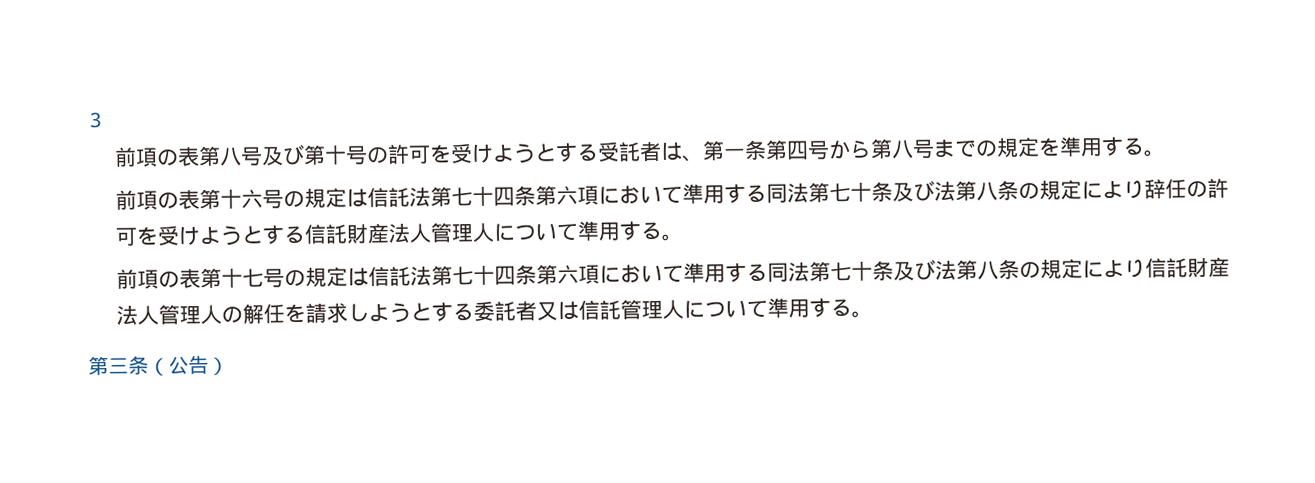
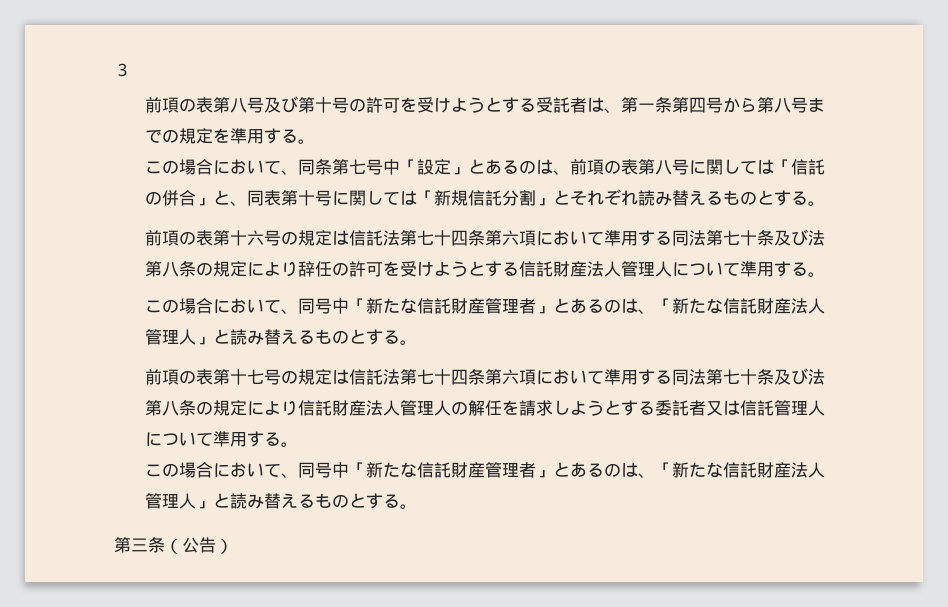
+ この場合において、同条第七号中「設定」とあるのは、前項の表第八号に関しては「信託の併合」と、同表第十号に関しては「新規信託分割」とそれぞれ読み替えるものとする。
  前項の表第十六号の規定は信託法第七十四条第六項において準用する同法第七十条及び法第八条の規定により辞任の許可を受けようとする信託財産法人管理人について準用する。
+ この場合において、同号中「新たな信託財産管理者」とあるのは、「新たな信託財産法人管理人」と読み替えるものとする。
  前項の表第十七号の規定は信託法第七十四条第六項において準用する同法第七十条及び法第八条の規定により信託財産法人管理人の解任を請求しようとする委託者又は信託管理人について準用する。
+ この場合において、同号中「新たな信託財産管理者」とあるのは、「新たな信託財産法人管理人」と読み替えるものとする。

